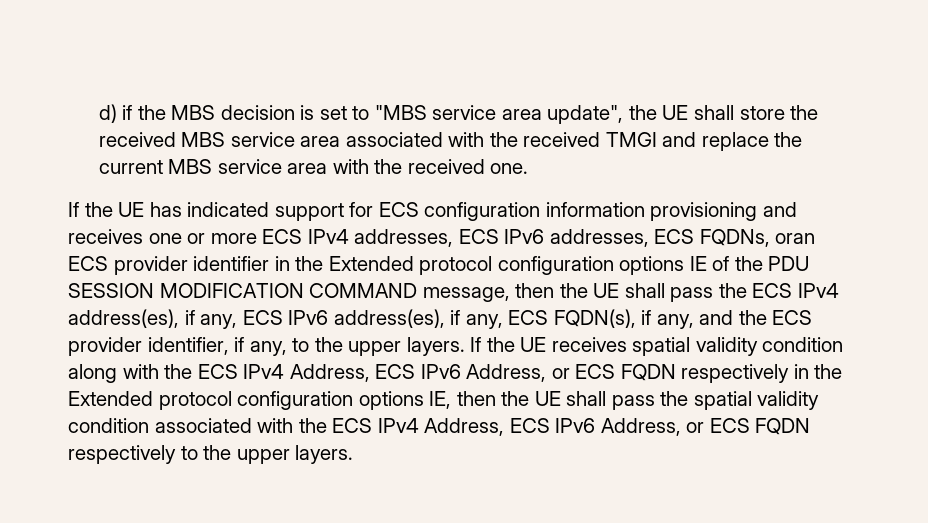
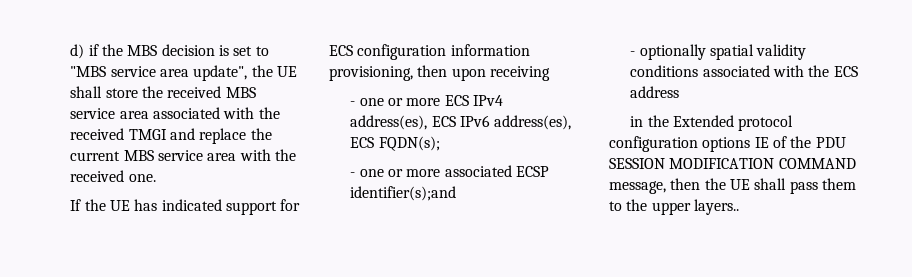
- If the UE has indicated support for ECS configuration information provisioning and receives one or more ECS IPv4 addresses, ECS IPv6 addresses, ECS FQDNs, oran ECS provider identifier in the Extended protocol configuration options IE of the PDU SESSION MODIFICATION COMMAND message, then the UE shall pass the ECS IPv4 address(es), if any, ECS IPv6 address(es), if any, ECS FQDN(s), if any, and the ECS provider identifier, if any, to the upper layers. If the UE receives spatial validity condition along with the ECS IPv4 Address, ECS IPv6 Address, or ECS FQDN respectively in the Extended protocol configuration options IE, then the UE shall pass the spatial validity condition associated with the ECS IPv4 Address, ECS IPv6 Address, or ECS FQDN respectively to the upper layers.
+ If the UE has indicated support for ECS configuration information provisioning, then upon receiving
+ - one or more ECS IPv4 address(es), ECS IPv6 address(es), ECS FQDN(s);
+ - one or more associated ECSP identifier(s);and
+ - optionally spatial validity conditions associated with the ECS address
+ in the Extended protocol configuration options IE of the PDU SESSION MODIFICATION COMMAND message, then the UE shall pass them to the upper layers..

